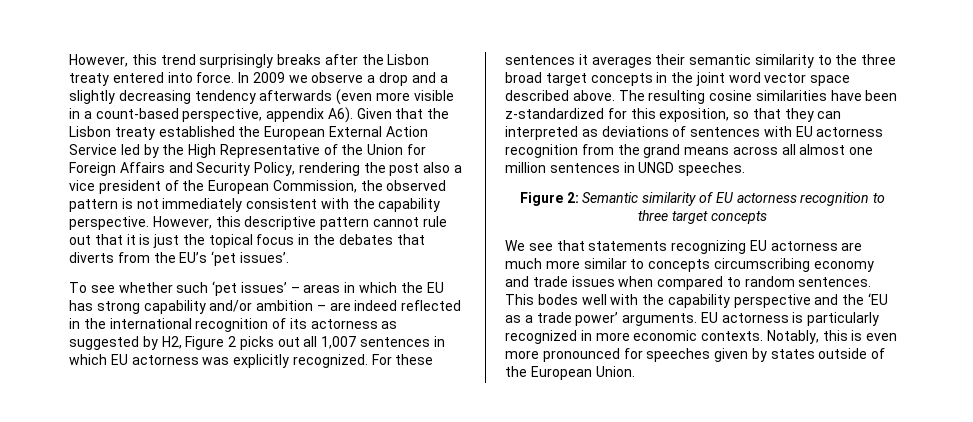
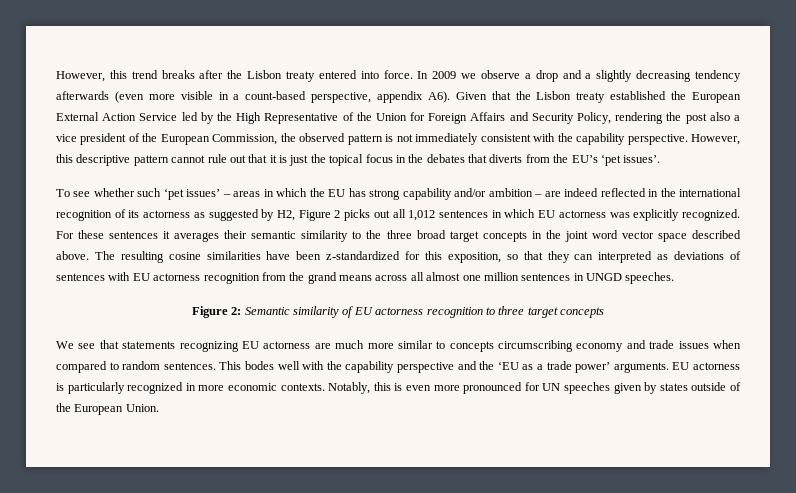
- However, this trend surprisingly breaks after the Lisbon treaty entered into force.
+ However, this trend breaks after the Lisbon treaty entered into force.
- To see whether such ‘pet issues’ – areas in which the EU has strong capability and/or ambition – are indeed reflected in the international recognition of its actorness as suggested by H2, Figure 2 picks out all 1,007 sentences in which EU actorness was explicitly recognized.
+ To see whether such ‘pet issues’ – areas in which the EU has strong capability and/or ambition – are indeed reflected in the international recognition of its actorness as suggested by H2, Figure 2 picks out all 1,012 sentences in which EU actorness was explicitly recognized.
- Notably, this is even more pronounced for speeches given by states outside of the European Union.
+ Notably, this is even more pronounced for UN speeches given by states outside of the European Union.

